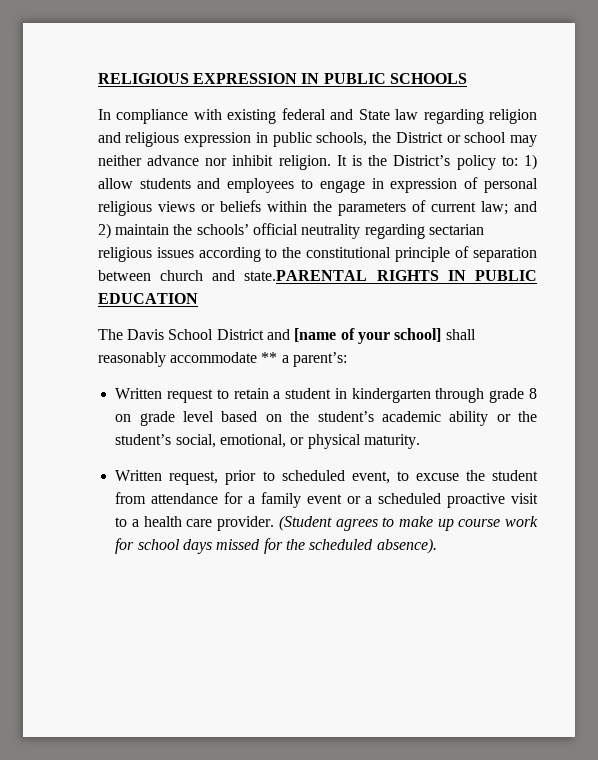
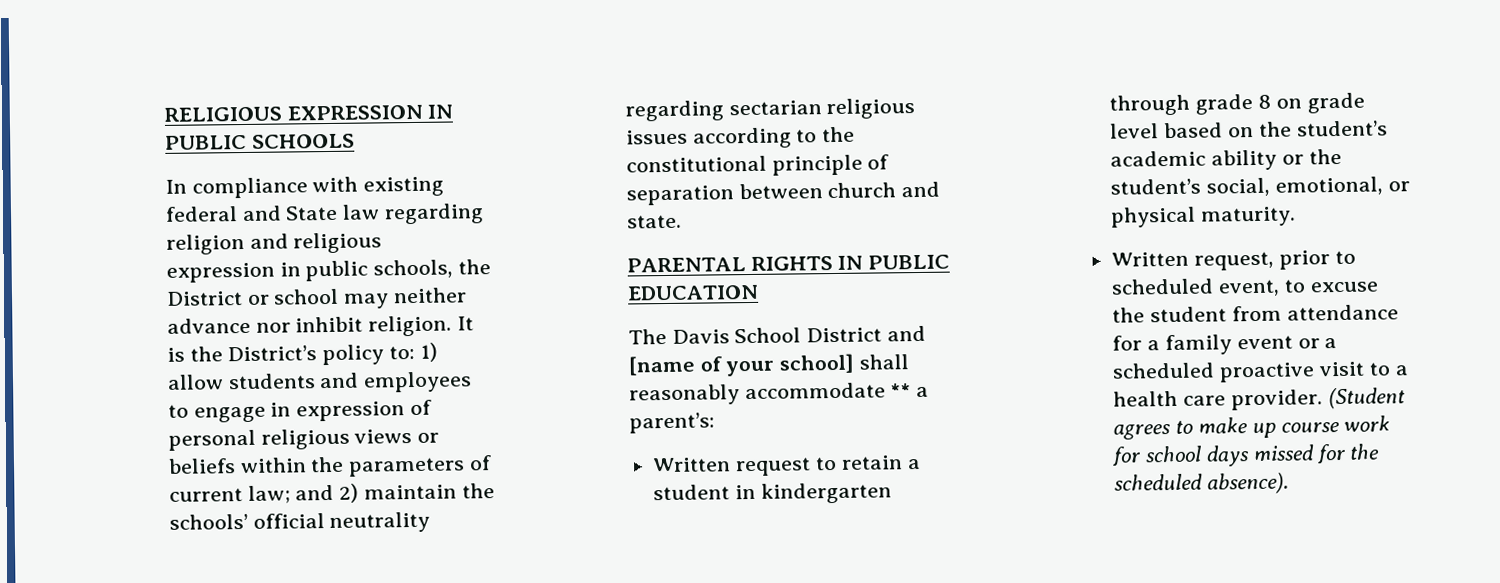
- It is the District’s policy to: 1) allow students and employees to engage in expression of personal religious views or beliefs within the parameters of current law; and 2) maintain the schools’ official neutrality regarding sectarian religious issues according to the constitutional principle of separation between church and state.PARENTAL RIGHTS IN PUBLIC EDUCATION
+ It is the District’s policy to: 1) allow students and employees to engage in expression of personal religious views or beliefs within the parameters of current law; and 2) maintain the schools’ official neutrality regarding sectarian religious issues according to the constitutional principle of separation between church and state.
+ PARENTAL RIGHTS IN PUBLIC EDUCATION

